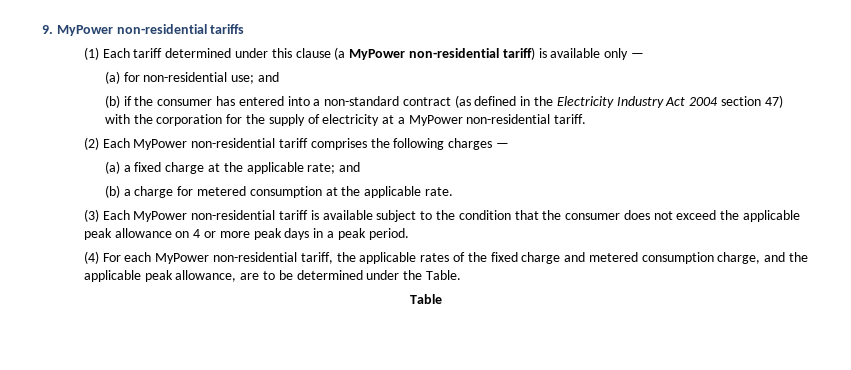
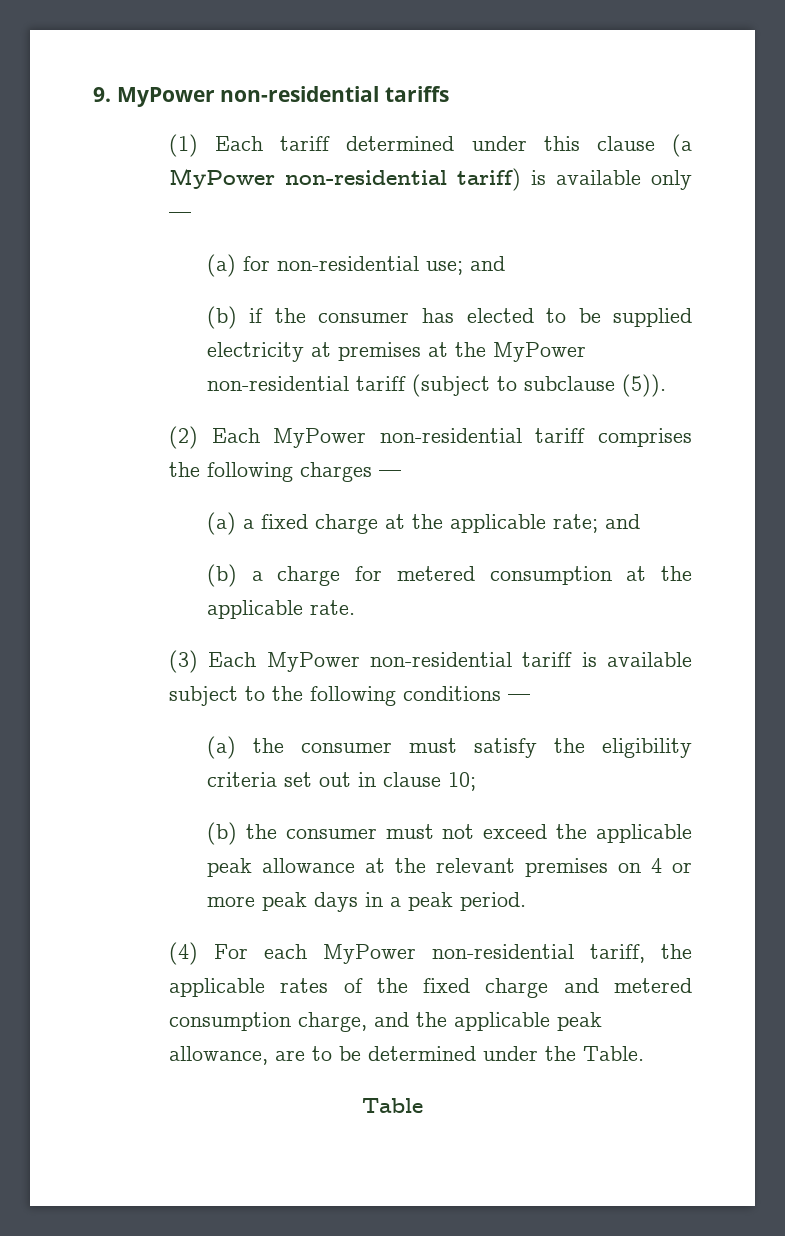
- (b) if the consumer has entered into a non-standard contract (as defined in the Electricity Industry Act 2004 section 47) with the corporation for the supply of electricity at a MyPower non-residential tariff.
+ (b) if the consumer has elected to be supplied electricity at premises at the MyPower non-residential tariff (subject to subclause (5)).
- (3) Each MyPower non-residential tariff is available subject to the condition that the consumer does not exceed the applicable peak allowance on 4 or more peak days in a peak period.
+ (3) Each MyPower non-residential tariff is available subject to the following conditions —
+ (a) the consumer must satisfy the eligibility criteria set out in clause 10;
+ (b) the consumer must not exceed the applicable peak allowance at the relevant premises on 4 or more peak days in a peak period.

